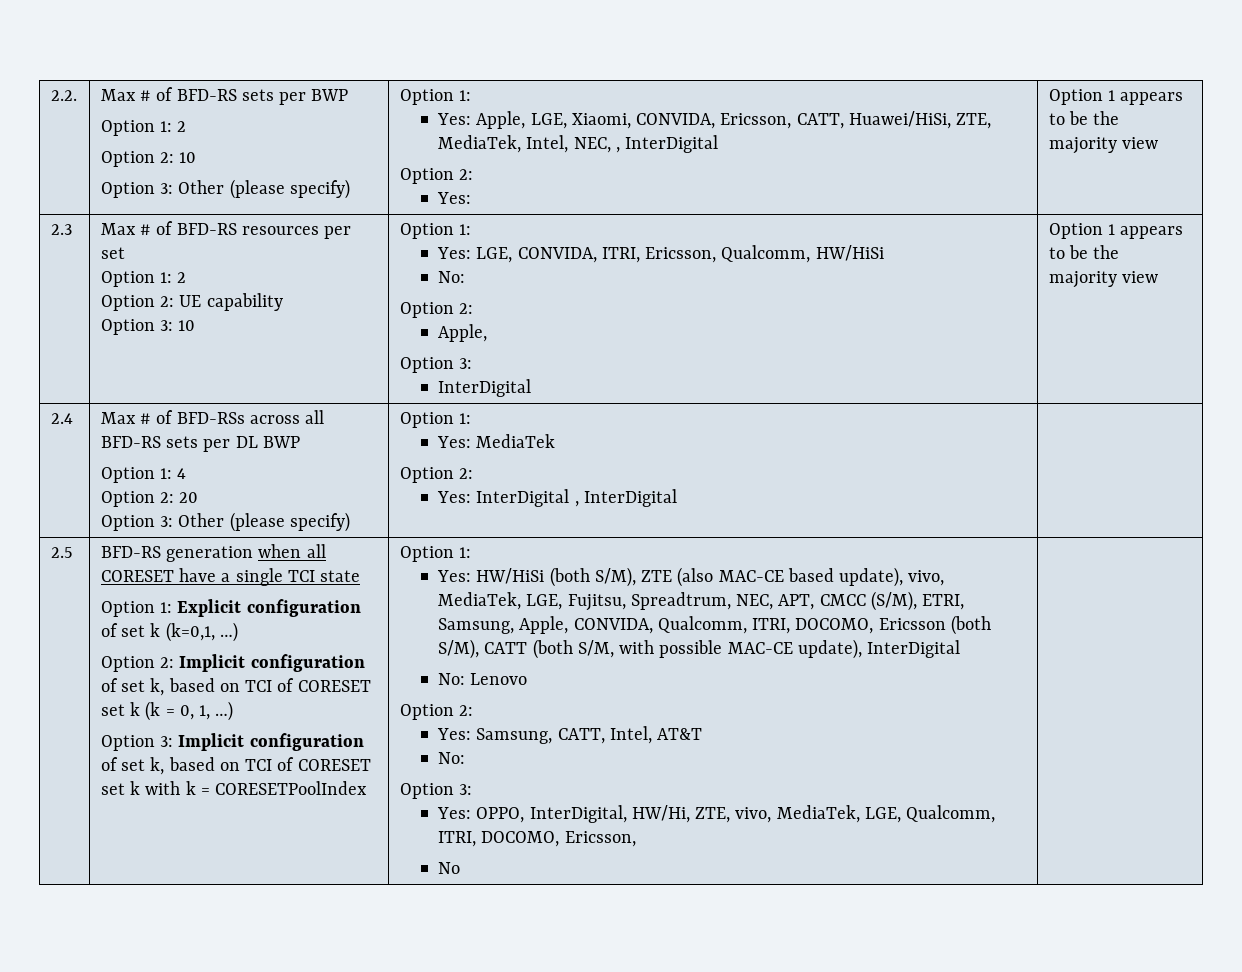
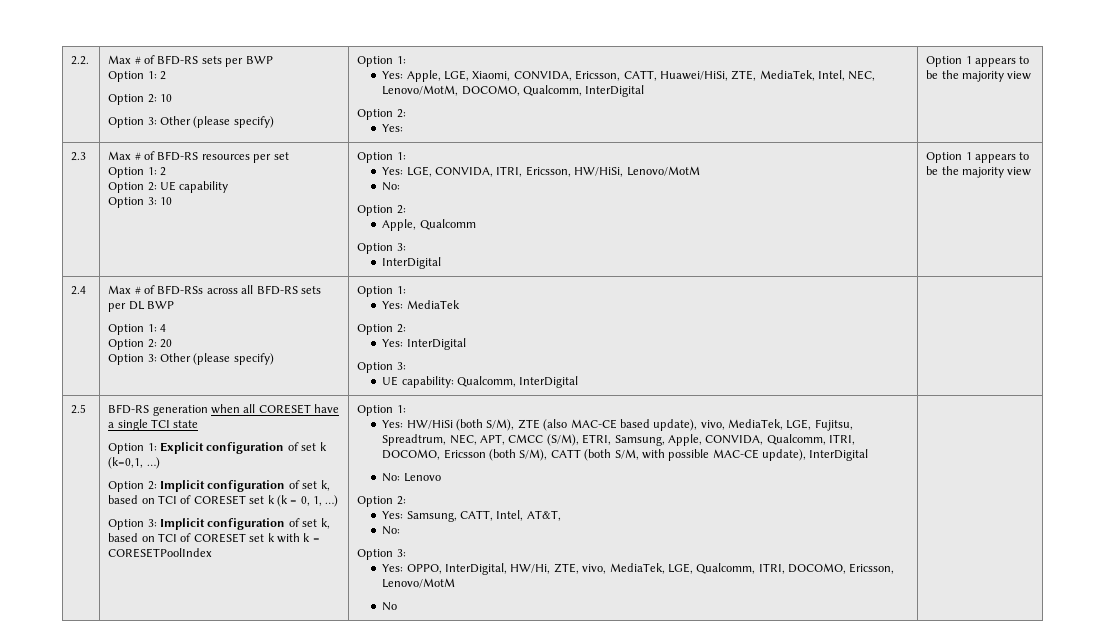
- Yes: Apple, LGE, Xiaomi, CONVIDA, Ericsson, CATT, Huawei/HiSi, ZTE, MediaTek, Intel, NEC, , InterDigital
+ Yes: Apple, LGE, Xiaomi, CONVIDA, Ericsson, CATT, Huawei/HiSi, ZTE, MediaTek, Intel, NEC, Lenovo/MotM, DOCOMO, Qualcomm, InterDigital
- Yes: LGE, CONVIDA, ITRI, Ericsson, Qualcomm, HW/HiSi
+ Yes: LGE, CONVIDA, ITRI, Ericsson, HW/HiSi, Lenovo/MotM
  No:
  Option 2:
- Apple,
+ Apple, Qualcomm
  2.4 | Max # of BFD-RSs across all BFD-RS sets per DL BWP
  Option 1: 4
  Option 2: 20
  Option 3: Other (please specify) | Option 1:
  Yes: MediaTek
  Option 2:
- Yes: InterDigital , InterDigital |
+ Yes: InterDigital
+ Option 3:
+ UE capability: Qualcomm, InterDigital |
- Yes: Samsung, CATT, Intel, AT&T
+ Yes: Samsung, CATT, Intel, AT&T,
- Yes: OPPO, InterDigital, HW/Hi, ZTE, vivo, MediaTek, LGE, Qualcomm, ITRI, DOCOMO, Ericsson,
+ Yes: OPPO, InterDigital, HW/Hi, ZTE, vivo, MediaTek, LGE, Qualcomm, ITRI, DOCOMO, Ericsson, Lenovo/MotM

